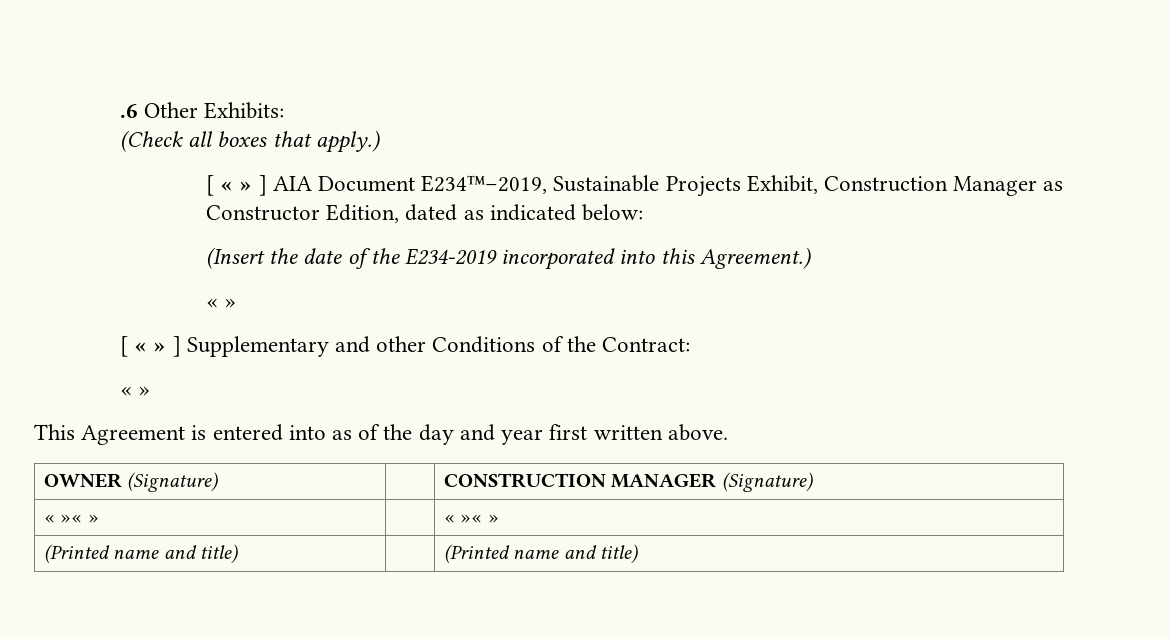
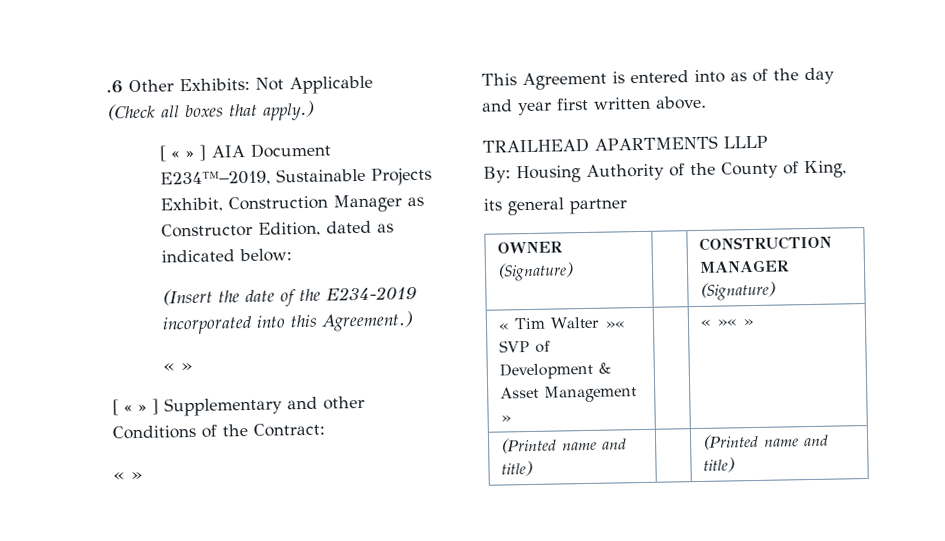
- .6 Other Exhibits:
+ .6 Other Exhibits: Not Applicable
+ TRAILHEAD APARTMENTS LLLP
+ By: Housing Authority of the County of King,
+ its general partner
- « »« » | | « »« »
+ « Tim Walter »« SVP of Development & Asset Management » | | « »« »

